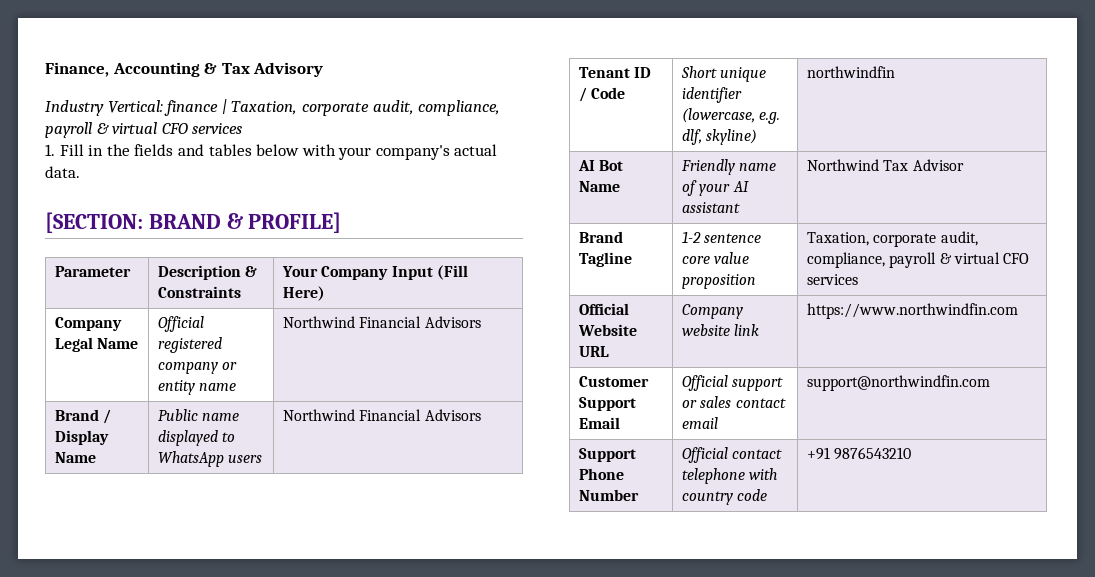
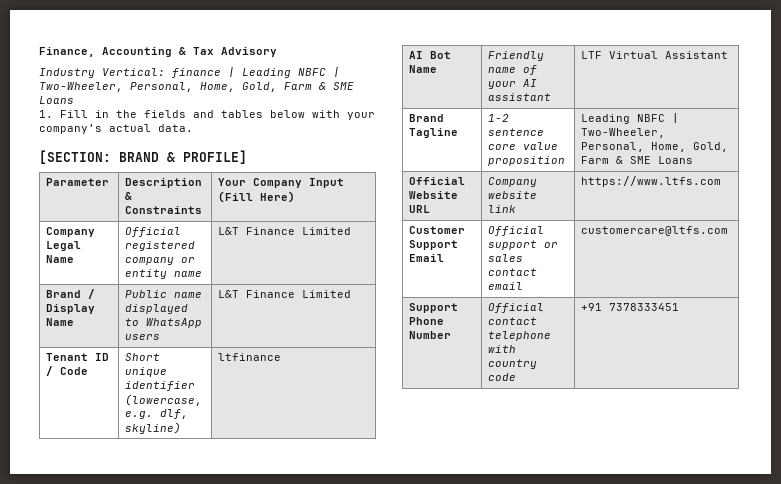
- Industry Vertical: finance | Taxation, corporate audit, compliance, payroll & virtual CFO services
+ Industry Vertical: finance | Leading NBFC | Two-Wheeler, Personal, Home, Gold, Farm & SME Loans
- Company Legal Name | Official registered company or entity name | Northwind Financial Advisors
+ Company Legal Name | Official registered company or entity name | L&T Finance Limited
- Brand / Display Name | Public name displayed to WhatsApp users | Northwind Financial Advisors
+ Brand / Display Name | Public name displayed to WhatsApp users | L&T Finance Limited
- Tenant ID / Code | Short unique identifier (lowercase, e.g. dlf, skyline) | northwindfin
+ Tenant ID / Code | Short unique identifier (lowercase, e.g. dlf, skyline) | ltfinance
- AI Bot Name | Friendly name of your AI assistant | Northwind Tax Advisor
+ AI Bot Name | Friendly name of your AI assistant | LTF Virtual Assistant
- Brand Tagline | 1-2 sentence core value proposition | Taxation, corporate audit, compliance, payroll & virtual CFO services
+ Brand Tagline | 1-2 sentence core value proposition | Leading NBFC | Two-Wheeler, Personal, Home, Gold, Farm & SME Loans
- Official Website URL | Company website link | https://www.northwindfin.com
+ Official Website URL | Company website link | https://www.ltfs.com
- Customer Support Email | Official support or sales contact email | support@northwindfin.com
+ Customer Support Email | Official support or sales contact email | customercare@ltfs.com
- Support Phone Number | Official contact telephone with country code | +91 9876543210
+ Support Phone Number | Official contact telephone with country code | +91 7378333451

